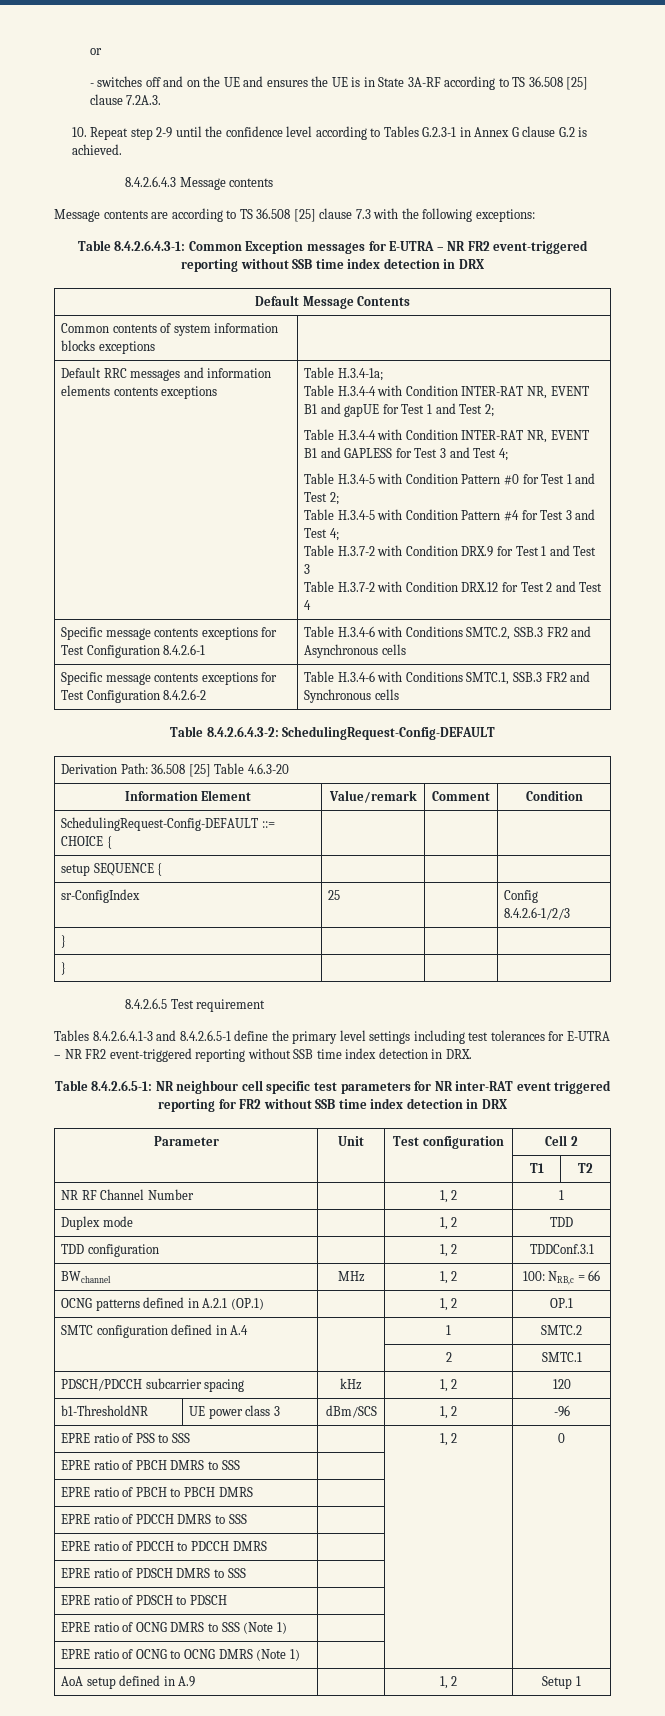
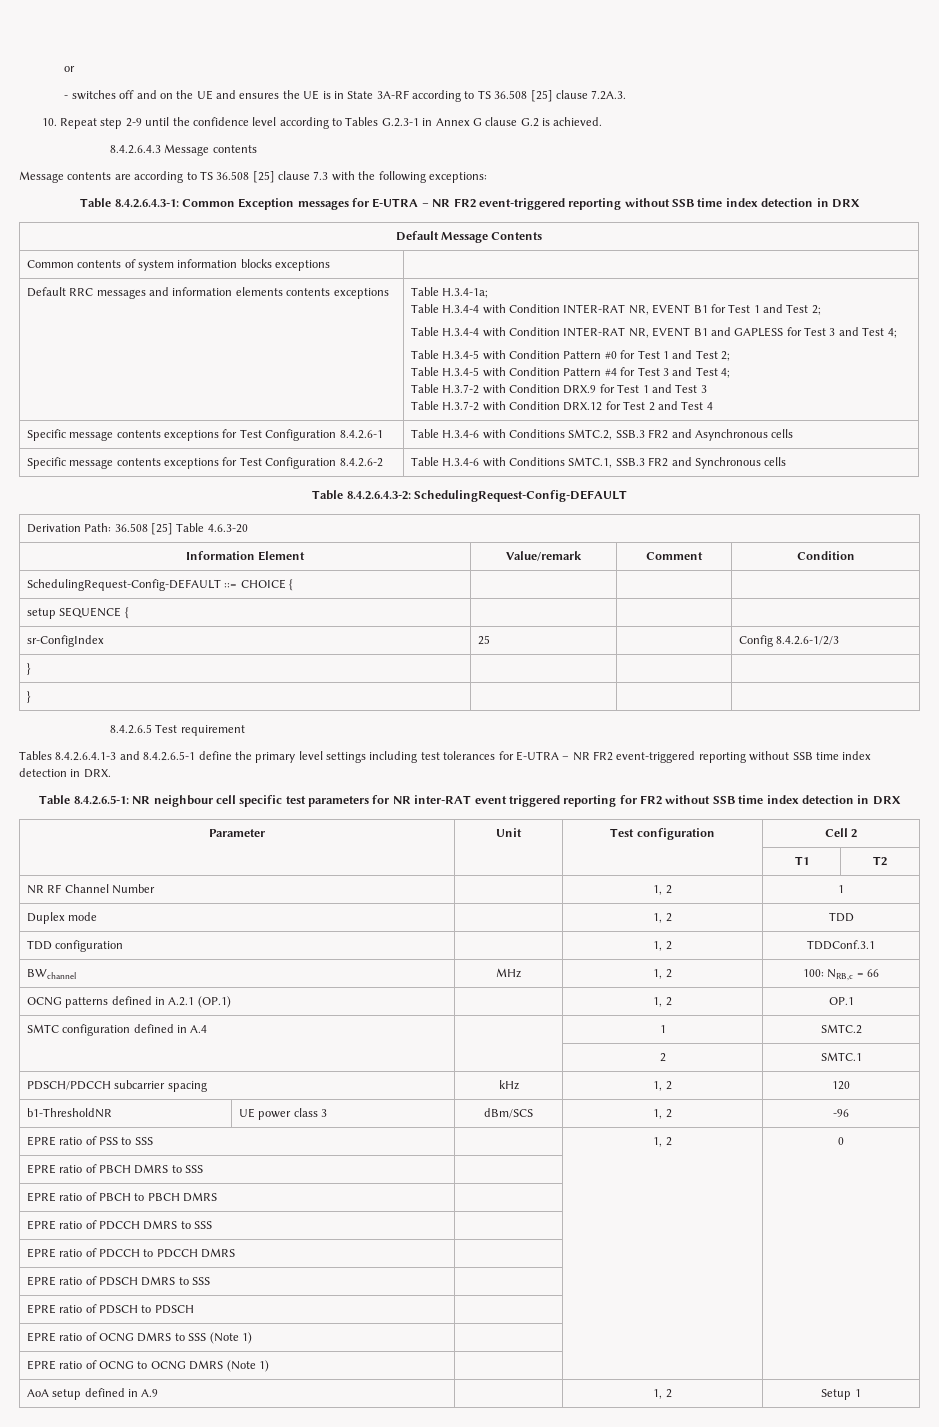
- Table H.3.4-4 with Condition INTER-RAT NR, EVENT B1 and gapUE for Test 1 and Test 2;
+ Table H.3.4-4 with Condition INTER-RAT NR, EVENT B1 for Test 1 and Test 2;

